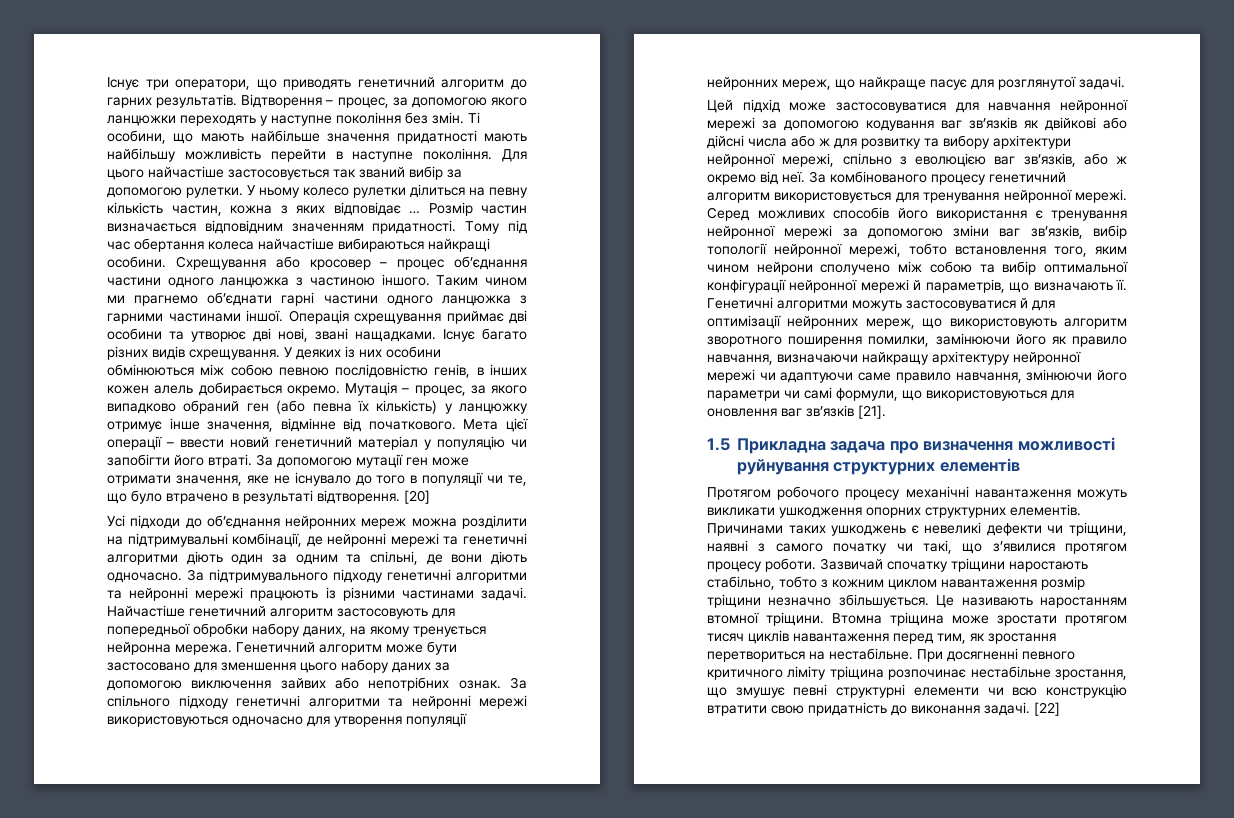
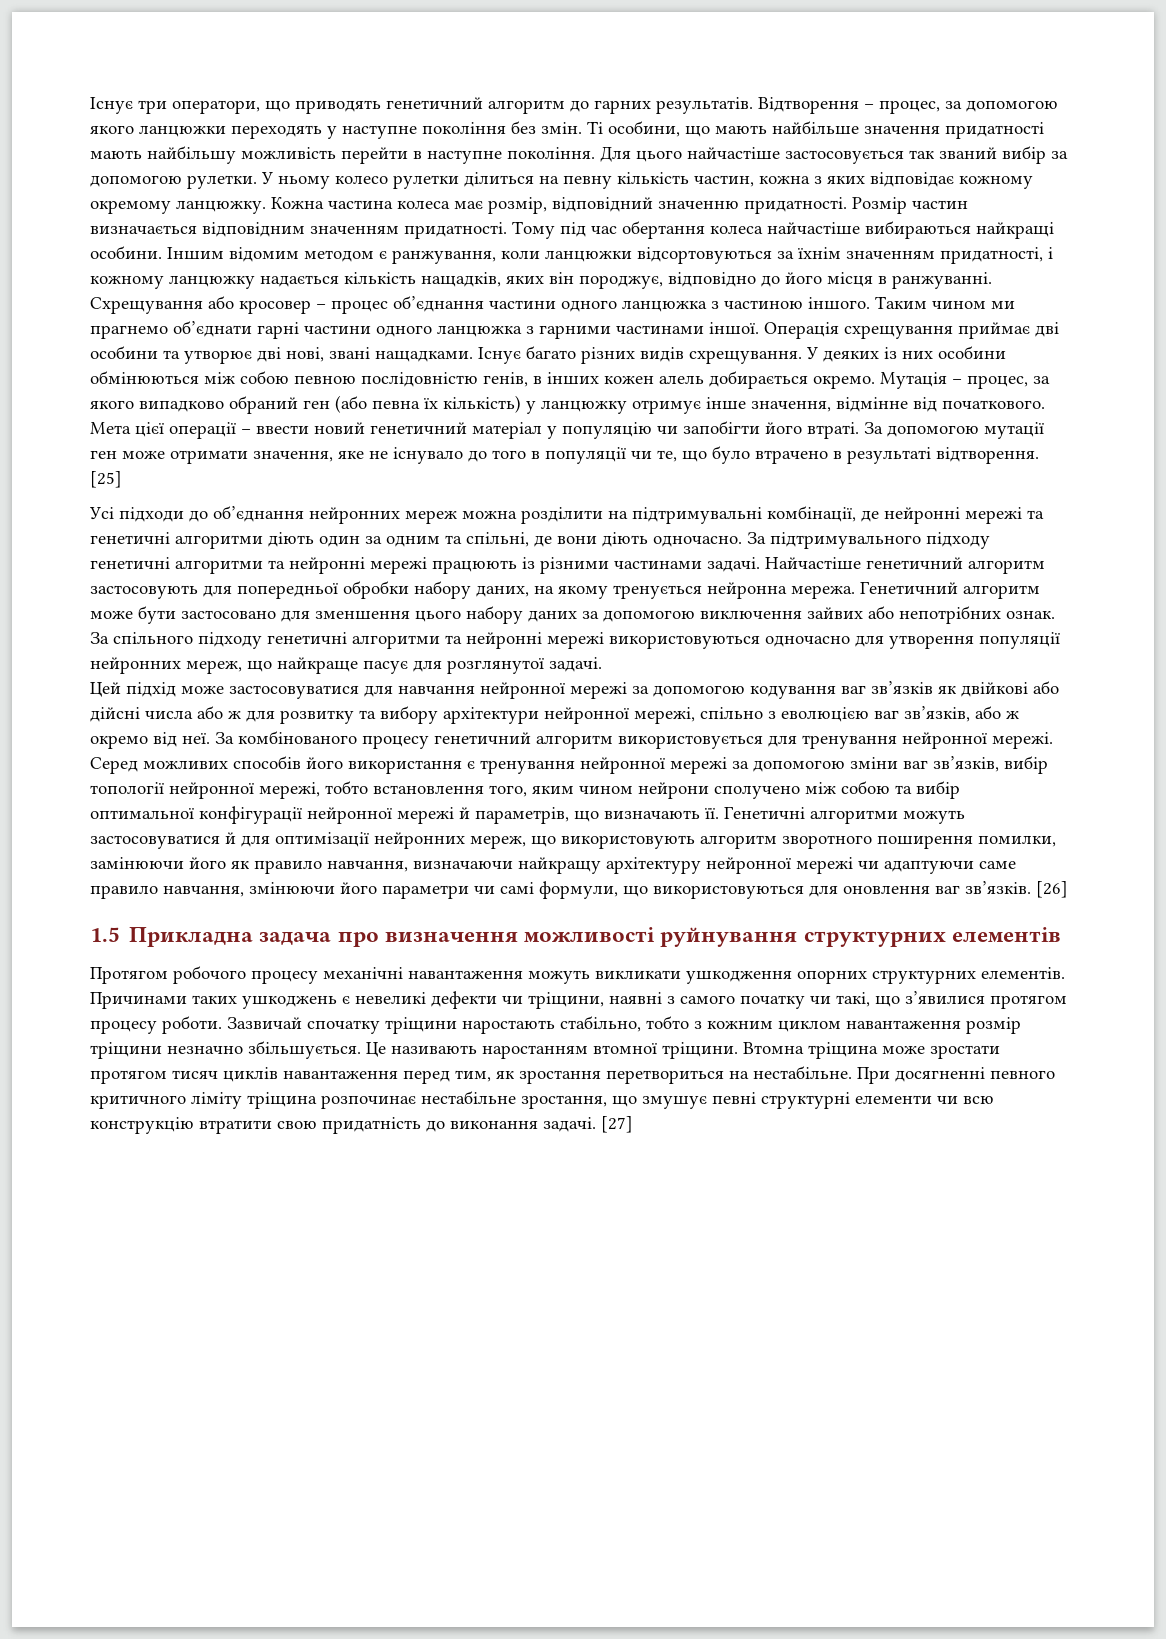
- У ньому колесо рулетки ділиться на певну кількість частин, кожна з яких відповідає …
+ У ньому колесо рулетки ділиться на певну кількість частин, кожна з яких відповідає кожному окремому ланцюжку. Кожна частина колеса має розмір, відповідний значенню придатності.
+ Іншим відомим методом є ранжування, коли ланцюжки відсортовуються за їхнім значенням придатності, і кожному ланцюжку надається кількість нащадків, яких він породжує, відповідно до його місця в ранжуванні.
- [20]
+ [25]
- Генетичні алгоритми можуть застосовуватися й для оптимізації нейронних мереж, що використовують алгоритм зворотного поширення помилки, замінюючи його як правило навчання, визначаючи найкращу архітектуру нейронної мережі чи адаптуючи саме правило навчання, змінюючи його параметри чи самі формули, що використовуються для оновлення ваг зв’язків [21].
+ Генетичні алгоритми можуть застосовуватися й для оптимізації нейронних мереж, що використовують алгоритм зворотного поширення помилки, замінюючи його як правило навчання, визначаючи найкращу архітектуру нейронної мережі чи адаптуючи саме правило навчання, змінюючи його параметри чи самі формули, що використовуються для оновлення ваг зв’язків. [26]
- [22]
+ [27]

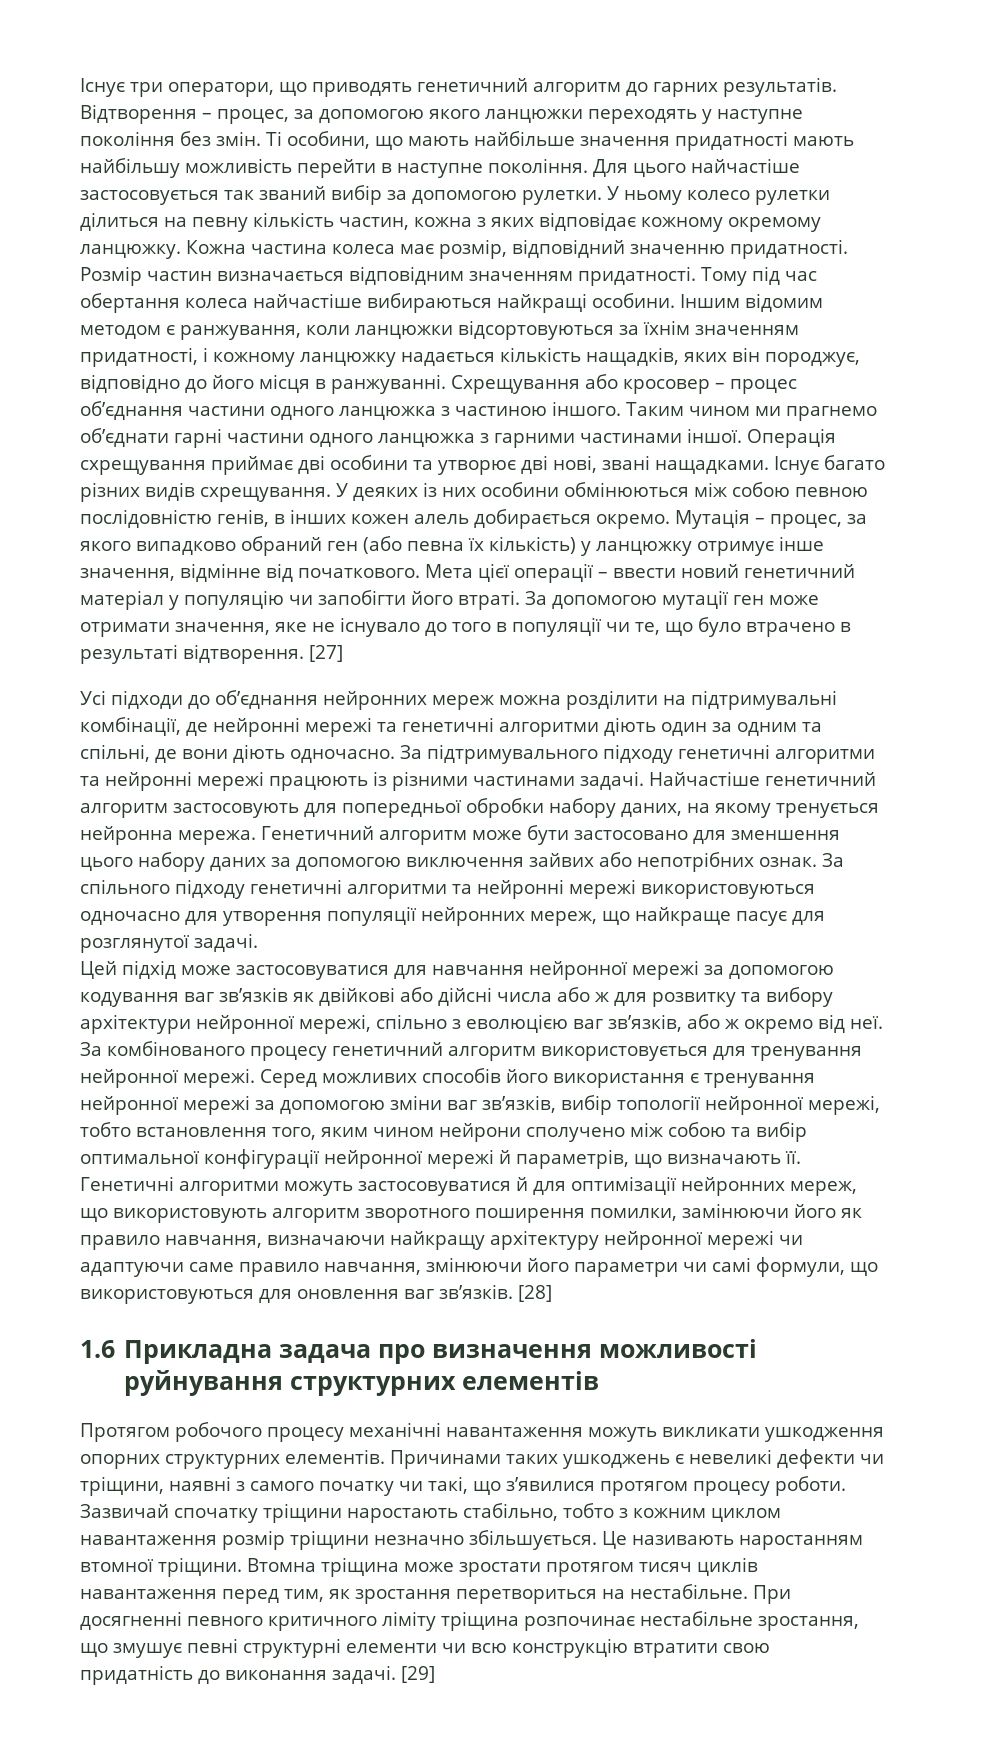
- [25]
+ [27]
- [26]
- 1.5 Прикладна задача про визначення можливості руйнування структурних елементів
+ [28]
+ 1.6 Прикладна задача про визначення можливості руйнування структурних елементів
- [27]
+ [29]

